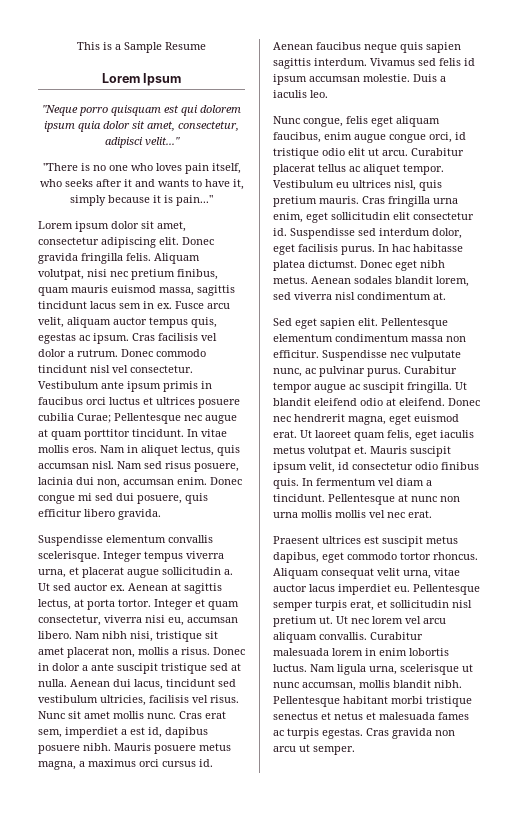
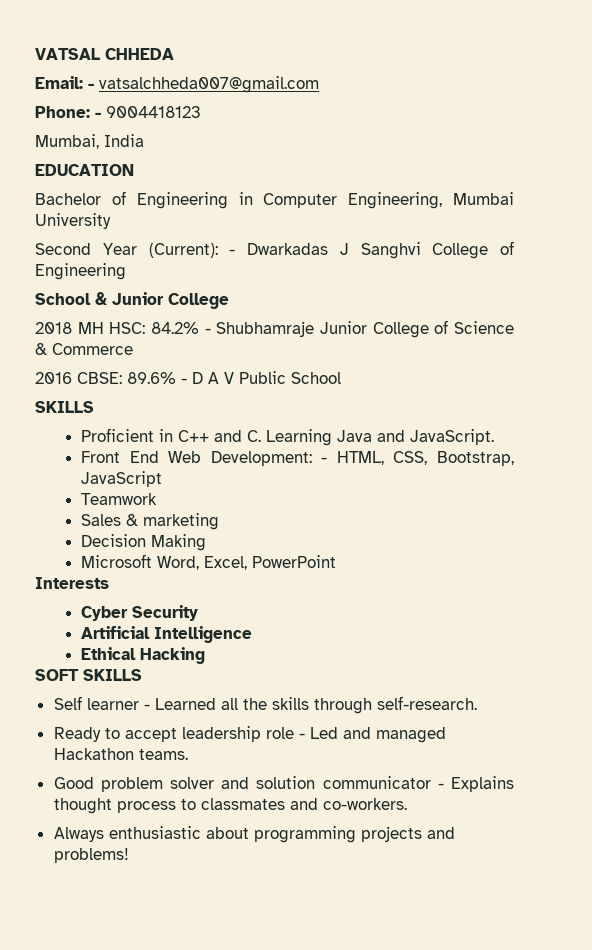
- This is a Sample Resume
- Lorem Ipsum
- "Neque porro quisquam est qui dolorem ipsum quia dolor sit amet, consectetur, adipisci velit..."
- "There is no one who loves pain itself, who seeks after it and wants to have it, simply because it is pain..."
- Lorem ipsum dolor sit amet, consectetur adipiscing elit. Donec gravida fringilla felis. Aliquam volutpat, nisi nec pretium finibus, quam mauris euismod massa, sagittis tincidunt lacus sem in ex. Fusce arcu velit, aliquam auctor tempus quis, egestas ac ipsum. Cras facilisis vel dolor a rutrum. Donec commodo tincidunt nisl vel consectetur. Vestibulum ante ipsum primis in faucibus orci luctus et ultrices posuere cubilia Curae; Pellentesque nec augue at quam porttitor tincidunt. In vitae mollis eros. Nam in aliquet lectus, quis accumsan nisl. Nam sed risus posuere, lacinia dui non, accumsan enim. Donec congue mi sed dui posuere, quis efficitur libero gravida.
- Suspendisse elementum convallis scelerisque. Integer tempus viverra urna, et placerat augue sollicitudin a. Ut sed auctor ex. Aenean at sagittis lectus, at porta tortor. Integer et quam consectetur, viverra nisi eu, accumsan libero. Nam nibh nisi, tristique sit amet placerat non, mollis a risus. Donec in dolor a ante suscipit tristique sed at nulla. Aenean dui lacus, tincidunt sed vestibulum ultricies, facilisis vel risus. Nunc sit amet mollis nunc. Cras erat sem, imperdiet a est id, dapibus posuere nibh. Mauris posuere metus magna, a maximus orci cursus id. Aenean faucibus neque quis sapien sagittis interdum. Vivamus sed felis id ipsum accumsan molestie. Duis a iaculis leo.
- Nunc congue, felis eget aliquam faucibus, enim augue congue orci, id tristique odio elit ut arcu. Curabitur placerat tellus ac aliquet tempor. Vestibulum eu ultrices nisl, quis pretium mauris. Cras fringilla urna enim, eget sollicitudin elit consectetur id. Suspendisse sed interdum dolor, eget facilisis purus. In hac habitasse platea dictumst. Donec eget nibh metus. Aenean sodales blandit lorem, sed viverra nisl condimentum at.
- Sed eget sapien elit. Pellentesque elementum condimentum massa non efficitur. Suspendisse nec vulputate nunc, ac pulvinar purus. Curabitur tempor augue ac suscipit fringilla. Ut blandit eleifend odio at eleifend. Donec nec hendrerit magna, eget euismod erat. Ut laoreet quam felis, eget iaculis metus volutpat et. Mauris suscipit ipsum velit, id consectetur odio finibus quis. In fermentum vel diam a tincidunt. Pellentesque at nunc non urna mollis mollis vel nec erat.
- Praesent ultrices est suscipit metus dapibus, eget commodo tortor rhoncus. Aliquam consequat velit urna, vitae auctor lacus imperdiet eu. Pellentesque semper turpis erat, et sollicitudin nisl pretium ut. Ut nec lorem vel arcu aliquam convallis. Curabitur malesuada lorem in enim lobortis luctus. Nam ligula urna, scelerisque ut nunc accumsan, mollis blandit nibh. Pellentesque habitant morbi tristique senectus et netus et malesuada fames ac turpis egestas. Cras gravida non arcu ut semper.
+ VATSAL CHHEDA
+ Email: - vatsalchheda007@gmail.com
+ Phone: - 9004418123
+ Mumbai, India
+ EDUCATION
+ Bachelor of Engineering in Computer Engineering, Mumbai University
+ Second Year (Current): - Dwarkadas J Sanghvi College of Engineering
+ School & Junior College
+ 2018 MH HSC: 84.2% - Shubhamraje Junior College of Science & Commerce
+ 2016 CBSE: 89.6% - D A V Public School
+ SKILLS
+ Proficient in C++ and C. Learning Java and JavaScript.
+ Front End Web Development: - HTML, CSS, Bootstrap, JavaScript
+ Teamwork
+ Sales & marketing
+ Decision Making
+ Microsoft Word, Excel, PowerPoint
+ Interests
+ Cyber Security
+ Artificial Intelligence
+ Ethical Hacking
+ SOFT SKILLS
+ Self learner - Learned all the skills through self-research.
+ Ready to accept leadership role - Led and managed Hackathon teams.
+ Good problem solver and solution communicator - Explains thought process to classmates and co-workers.
+ Always enthusiastic about programming projects and problems!

